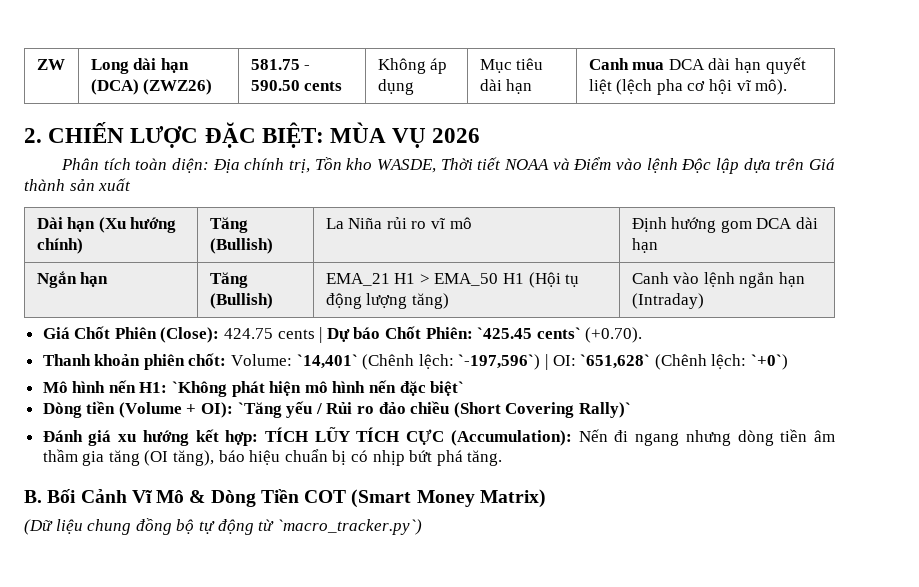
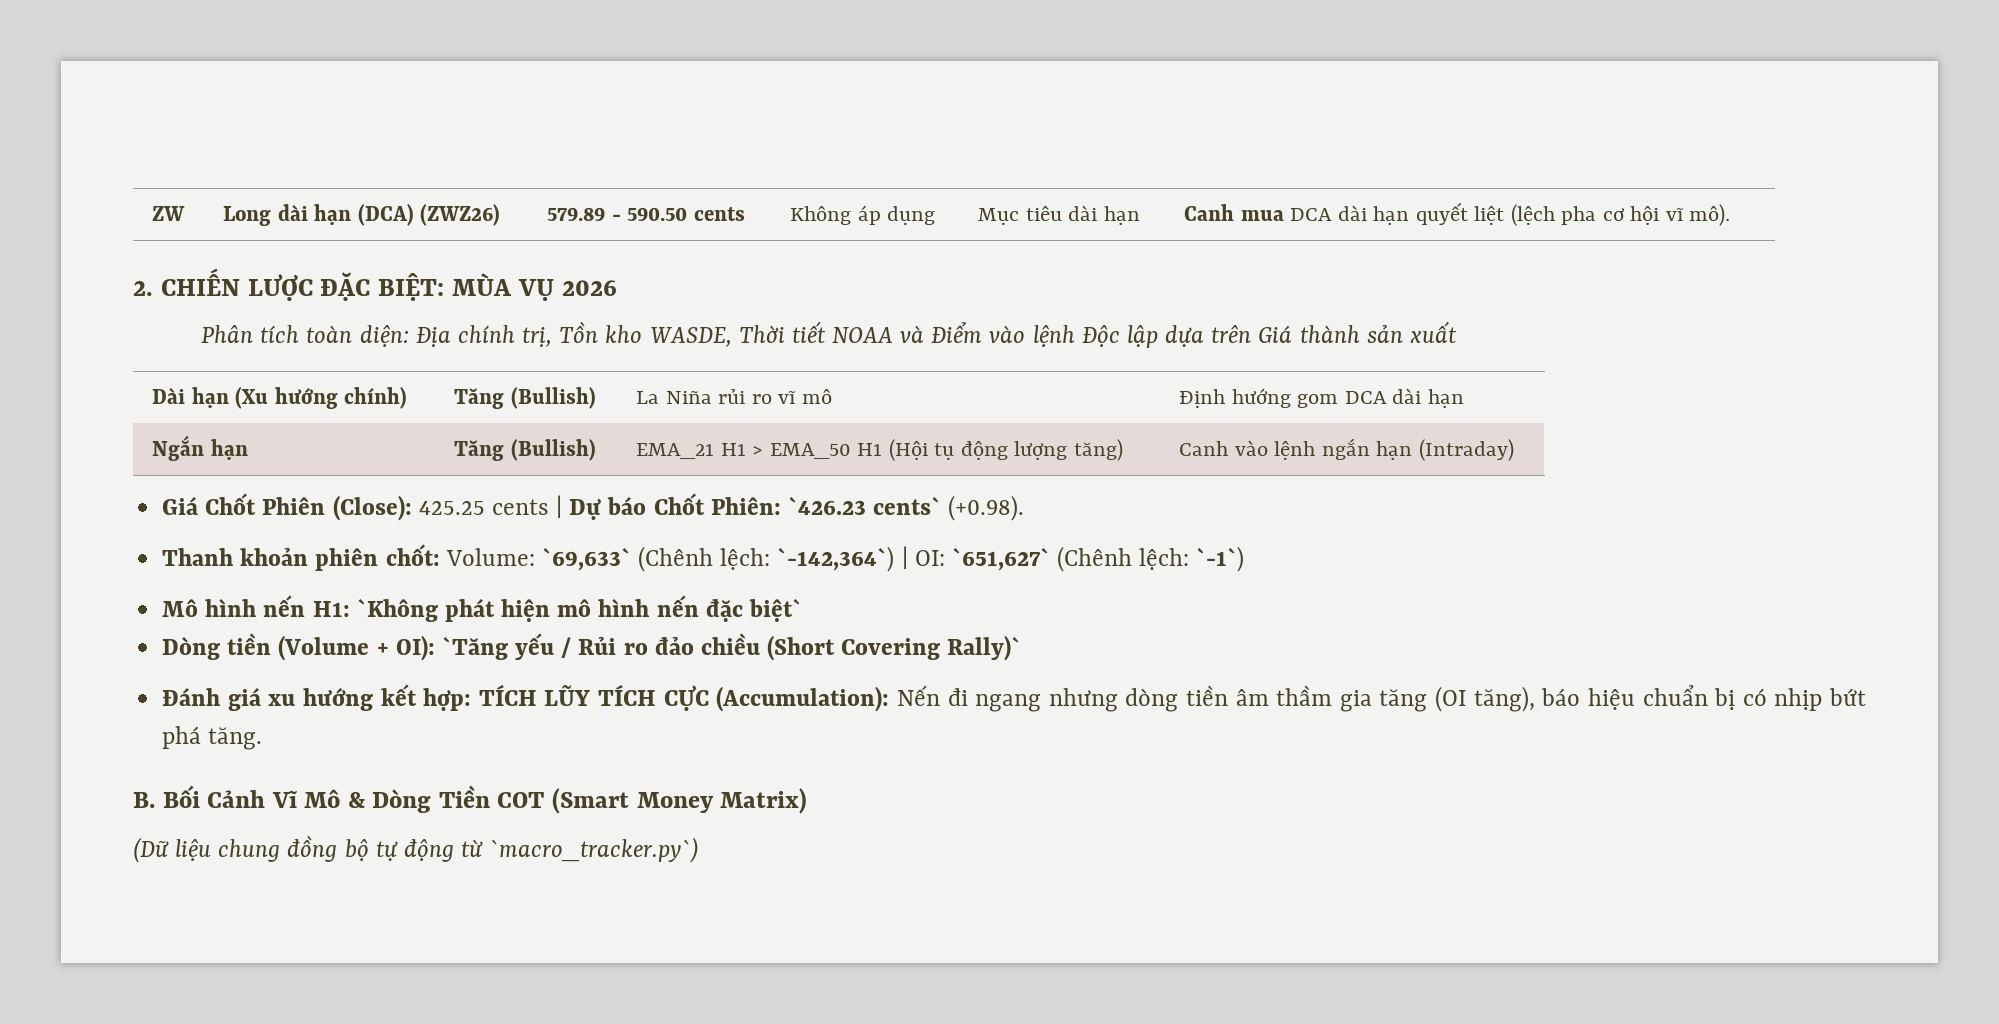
- ZW | Long dài hạn (DCA) (ZWZ26) | 581.75 - 590.50 cents | Không áp dụng | Mục tiêu dài hạn | Canh mua DCA dài hạn quyết liệt (lệch pha cơ hội vĩ mô).
+ ZW | Long dài hạn (DCA) (ZWZ26) | 579.89 - 590.50 cents | Không áp dụng | Mục tiêu dài hạn | Canh mua DCA dài hạn quyết liệt (lệch pha cơ hội vĩ mô).
- Giá Chốt Phiên (Close): 424.75 cents | Dự báo Chốt Phiên: `425.45 cents` (+0.70).
+ Giá Chốt Phiên (Close): 425.25 cents | Dự báo Chốt Phiên: `426.23 cents` (+0.98).
- Thanh khoản phiên chốt: Volume: `14,401` (Chênh lệch: `-197,596`) | OI: `651,628` (Chênh lệch: `+0`)
+ Thanh khoản phiên chốt: Volume: `69,633` (Chênh lệch: `-142,364`) | OI: `651,627` (Chênh lệch: `-1`)

